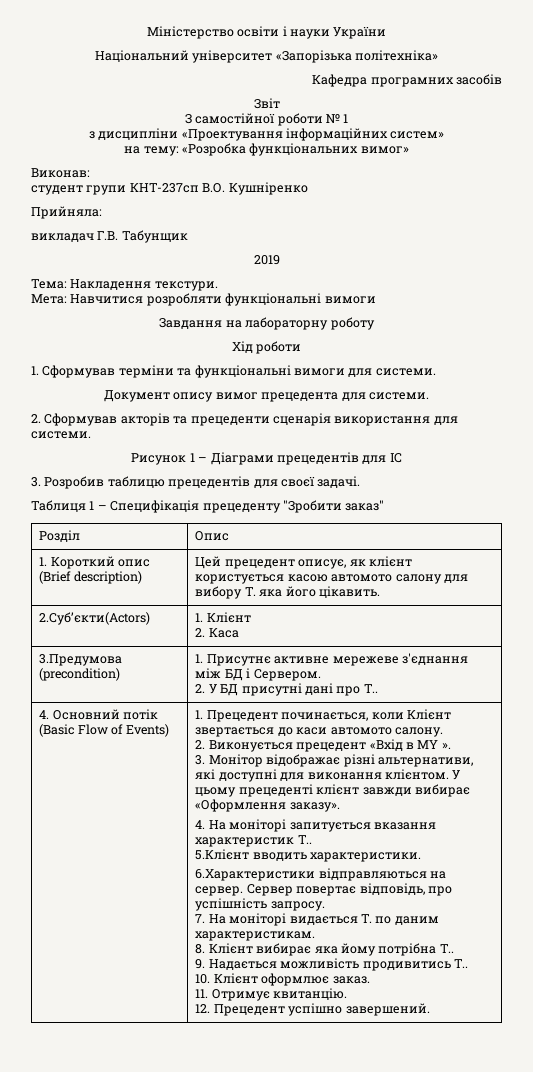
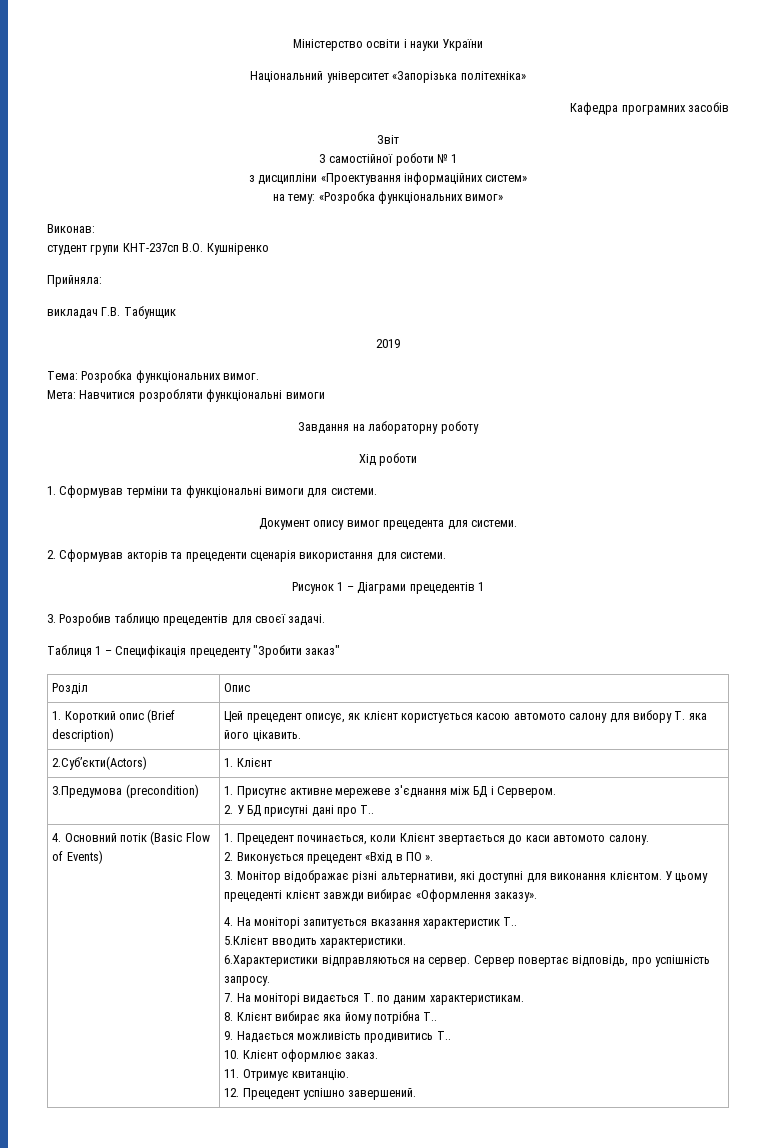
- Тема: Накладення текстури.
+ Тема: Розробка функціональних вимог.
- Рисунок 1 – Діаграми прецедентів для ІС
+ Рисунок 1 – Діаграми прецедентів 1
  2.Суб’єкти(Actors) | 1. Клієнт
- 2. Каса
- 2. Виконується прецедент «Вхід в MY ».
+ 2. Виконується прецедент «Вхід в ПО ».

